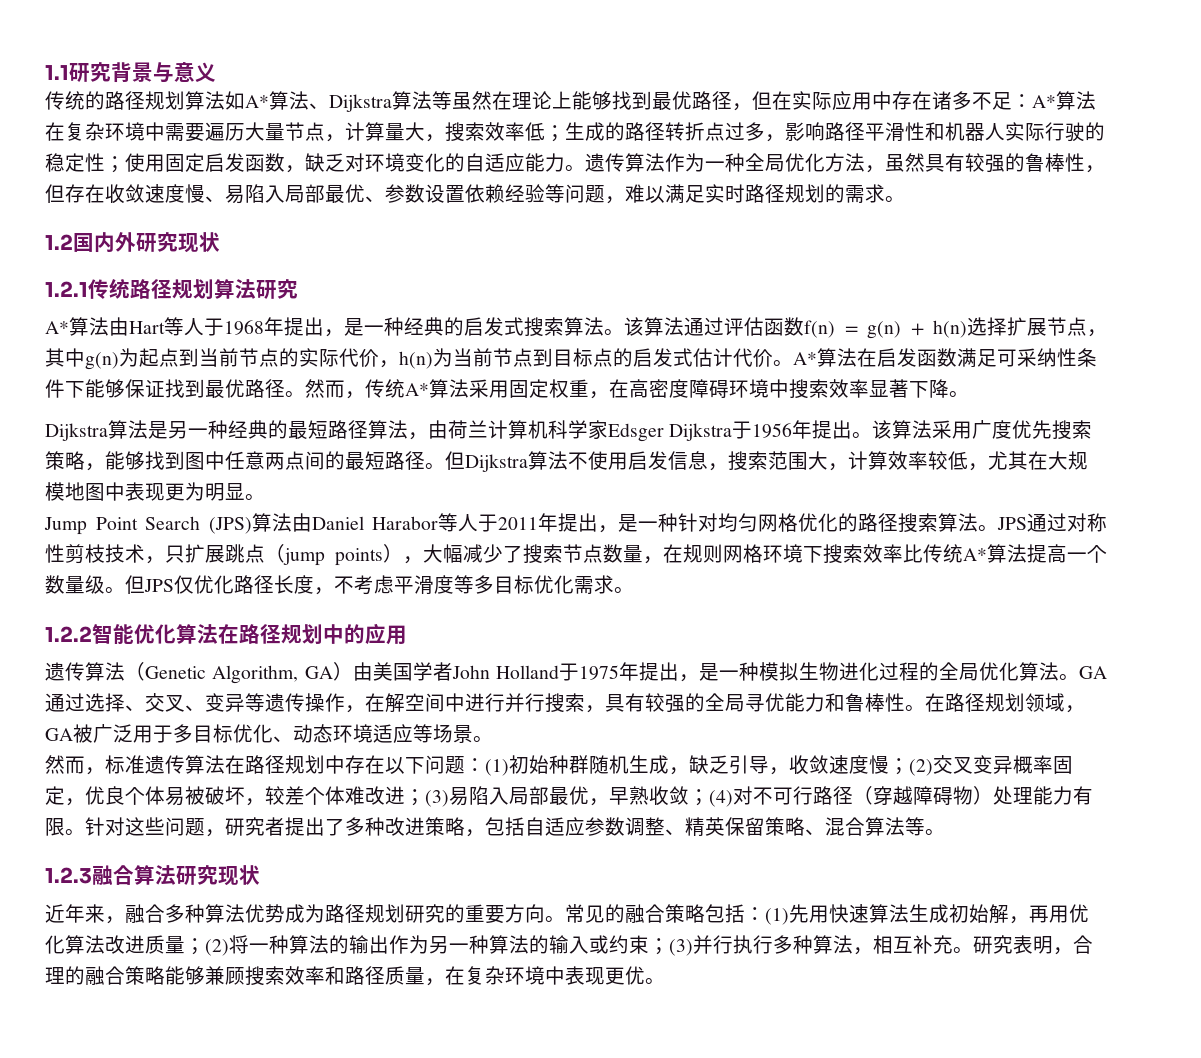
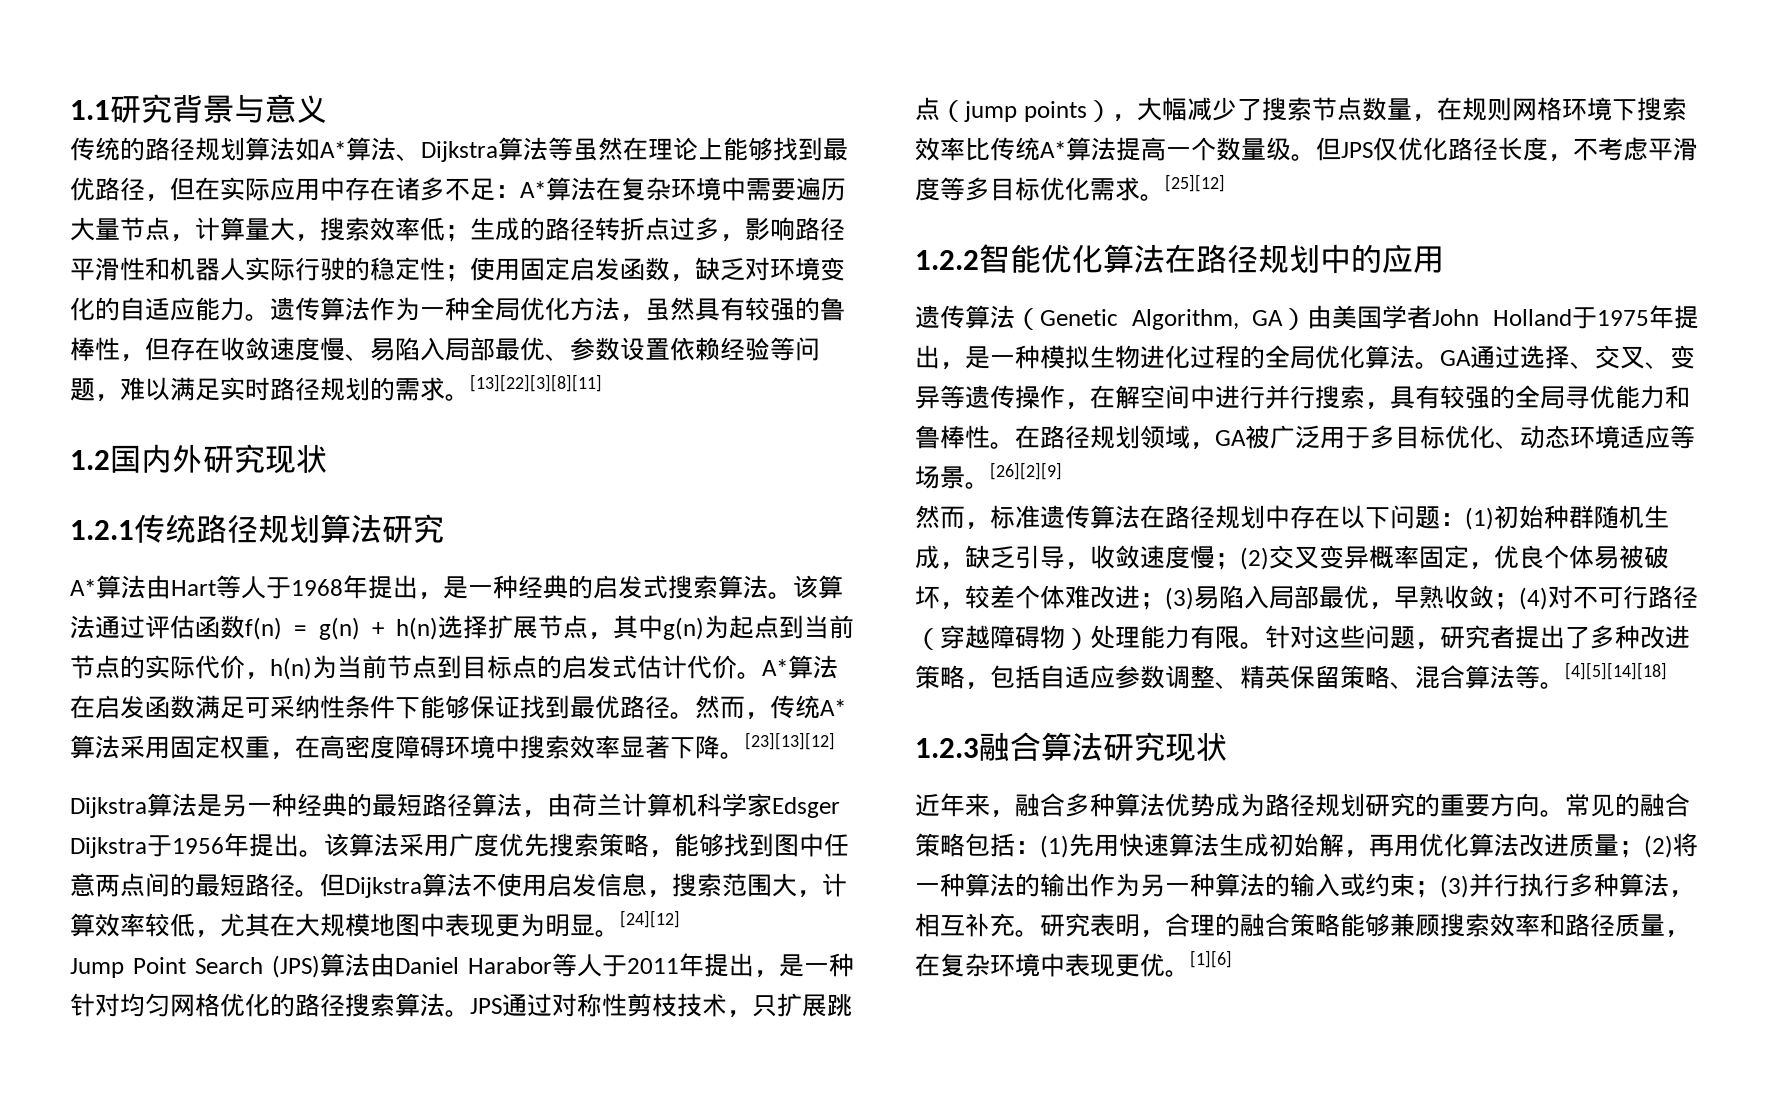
+ [13][22][3][8][11]
+ [23][13][12]
+ [24][12]
+ [25][12]
+ [26][2][9]
+ [4][5][14][18]
+ [1][6]

